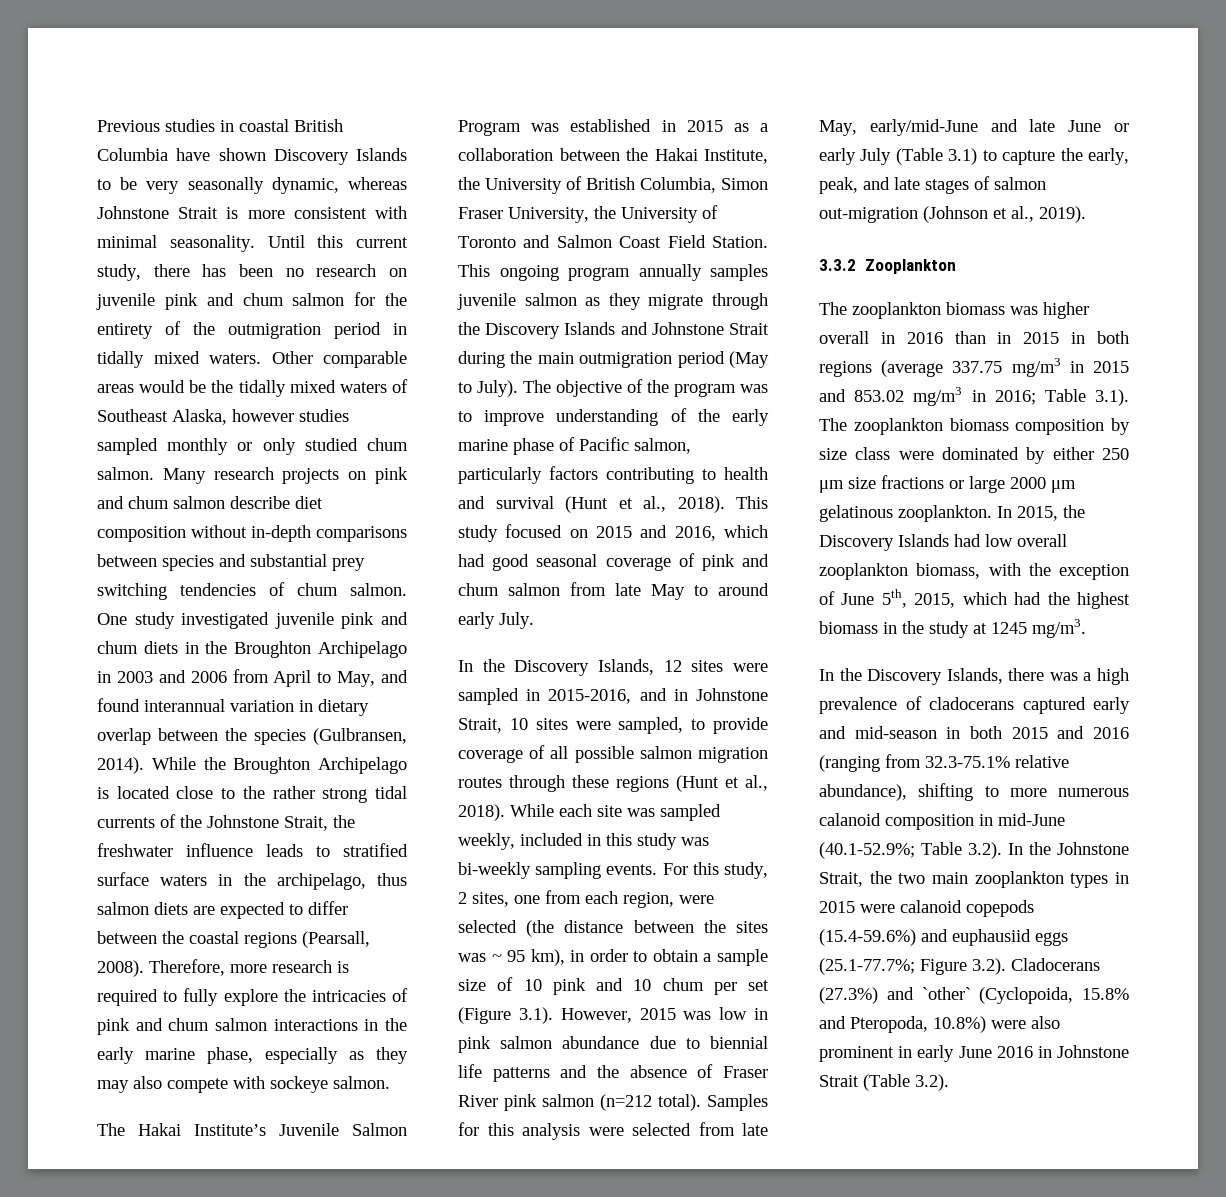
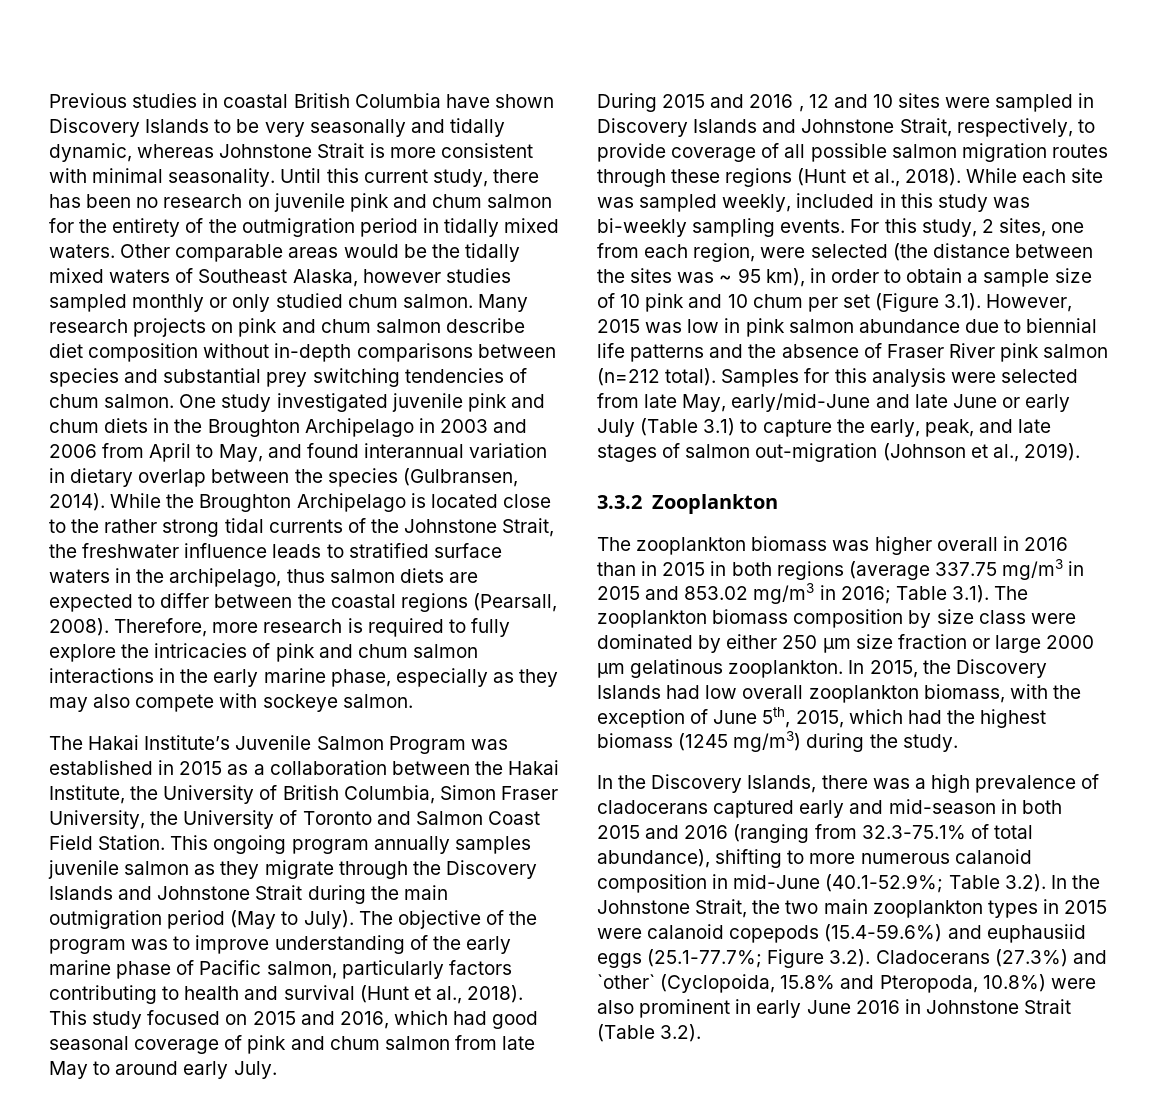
- Previous studies in coastal British Columbia have shown Discovery Islands to be very seasonally dynamic, whereas Johnstone Strait is more consistent with minimal seasonality.
+ Previous studies in coastal British Columbia have shown Discovery Islands to be very seasonally and tidally dynamic, whereas Johnstone Strait is more consistent with minimal seasonality.
- In the Discovery Islands, 12 sites were sampled in 2015-2016, and in Johnstone Strait, 10 sites were sampled, to provide coverage of all possible salmon migration routes through these regions (Hunt et al., 2018).
+ During 2015 and 2016 , 12 and 10 sites were sampled in Discovery Islands and Johnstone Strait, respectively, to provide coverage of all possible salmon migration routes through these regions (Hunt et al., 2018).
- The zooplankton biomass was higher overall in 2016 than in 2015 in both regions (average 337.75 mg/m3 in 2015 and 853.02 mg/m3 in 2016; Table 3.1). The zooplankton biomass composition by size class were dominated by either 250 μm size fractions or large 2000 μm gelatinous zooplankton.
+ The zooplankton biomass was higher overall in 2016 than in 2015 in both regions (average 337.75 mg/m3 in 2015 and 853.02 mg/m3 in 2016; Table 3.1). The zooplankton biomass composition by size class were dominated by either 250 μm size fraction or large 2000 μm gelatinous zooplankton.
- In 2015, the Discovery Islands had low overall zooplankton biomass, with the exception of June 5th, 2015, which had the highest biomass in the study at 1245 mg/m3.
+ In 2015, the Discovery Islands had low overall zooplankton biomass, with the exception of June 5th, 2015, which had the highest biomass (1245 mg/m3) during the study.
- In the Discovery Islands, there was a high prevalence of cladocerans captured early and mid-season in both 2015 and 2016 (ranging from 32.3-75.1% relative abundance), shifting to more numerous calanoid composition in mid-June (40.1-52.9%;
+ In the Discovery Islands, there was a high prevalence of cladocerans captured early and mid-season in both 2015 and 2016 (ranging from 32.3-75.1% of total abundance), shifting to more numerous calanoid composition in mid-June (40.1-52.9%;

